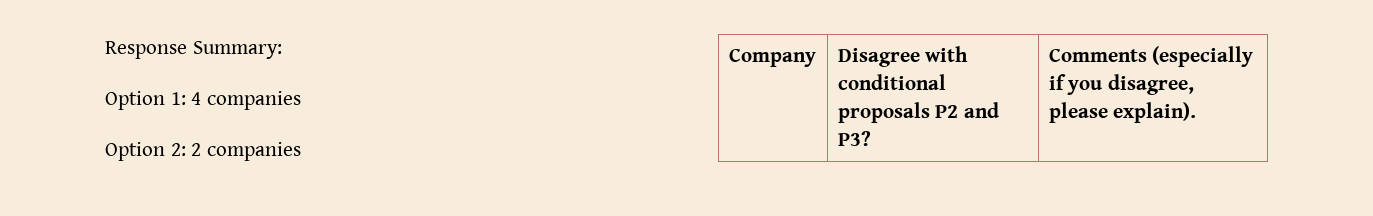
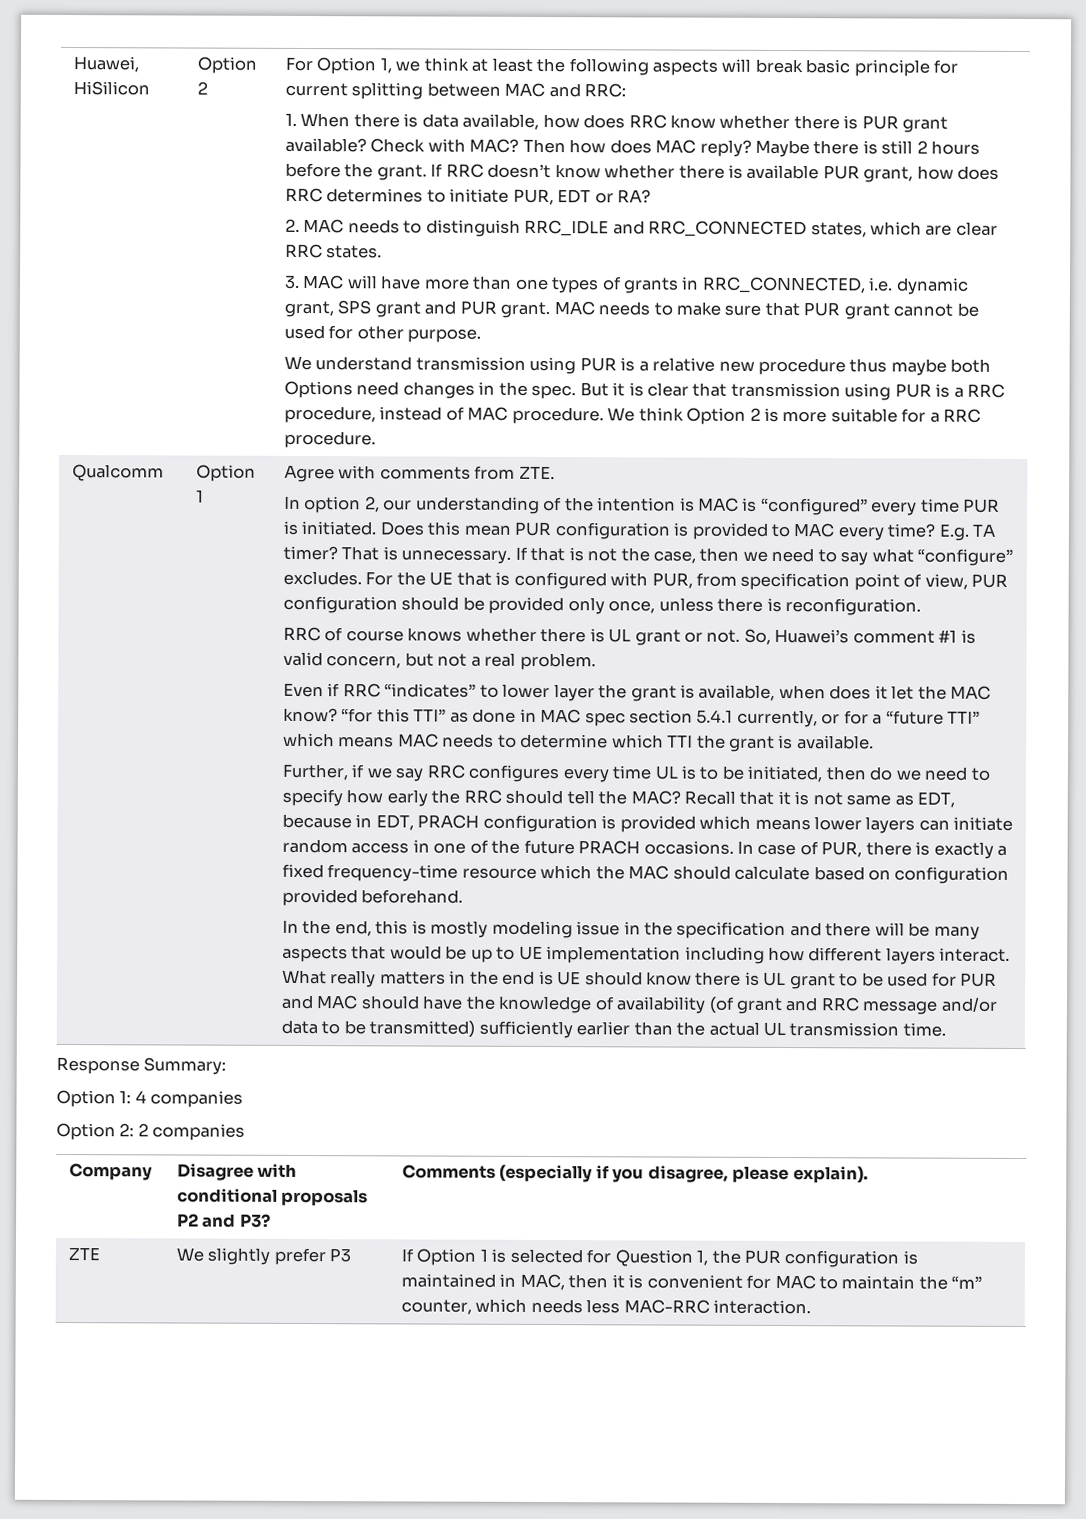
+ Huawei, HiSilicon | Option 2 | For Option 1, we think at least the following aspects will break basic principle for current splitting between MAC and RRC:
+ 1. When there is data available, how does RRC know whether there is PUR grant available? Check with MAC? Then how does MAC reply? Maybe there is still 2 hours before the grant. If RRC doesn’t know whether there is available PUR grant, how does RRC determines to initiate PUR, EDT or RA?
+ 2. MAC needs to distinguish RRC_IDLE and RRC_CONNECTED states, which are clear RRC states.
+ 3. MAC will have more than one types of grants in RRC_CONNECTED, i.e. dynamic grant, SPS grant and PUR grant. MAC needs to make sure that PUR grant cannot be used for other purpose.
+ We understand transmission using PUR is a relative new procedure thus maybe both Options need changes in the spec. But it is clear that transmission using PUR is a RRC procedure, instead of MAC procedure. We think Option 2 is more suitable for a RRC procedure.
+ Qualcomm | Option 1 | Agree with comments from ZTE.
+ In option 2, our understanding of the intention is MAC is “configured” every time PUR is initiated. Does this mean PUR configuration is provided to MAC every time? E.g. TA timer? That is unnecessary. If that is not the case, then we need to say what “configure” excludes. For the UE that is configured with PUR, from specification point of view, PUR configuration should be provided only once, unless there is reconfiguration.
+ RRC of course knows whether there is UL grant or not. So, Huawei’s comment #1 is valid concern, but not a real problem.
+ Even if RRC “indicates” to lower layer the grant is available, when does it let the MAC know? “for this TTI” as done in MAC spec section 5.4.1 currently, or for a “future TTI” which means MAC needs to determine which TTI the grant is available.
+ Further, if we say RRC configures every time UL is to be initiated, then do we need to specify how early the RRC should tell the MAC? Recall that it is not same as EDT, because in EDT, PRACH configuration is provided which means lower layers can initiate random access in one of the future PRACH occasions. In case of PUR, there is exactly a fixed frequency-time resource which the MAC should calculate based on configuration provided beforehand.
+ In the end, this is mostly modeling issue in the specification and there will be many aspects that would be up to UE implementation including how different layers interact. What really matters in the end is UE should know there is UL grant to be used for PUR and MAC should have the knowledge of availability (of grant and RRC message and/or data to be transmitted) sufficiently earlier than the actual UL transmission time.
+ ZTE | We slightly prefer P3 | If Option 1 is selected for Question 1, the PUR configuration is maintained in MAC, then it is convenient for MAC to maintain the “m” counter, which needs less MAC-RRC interaction.

